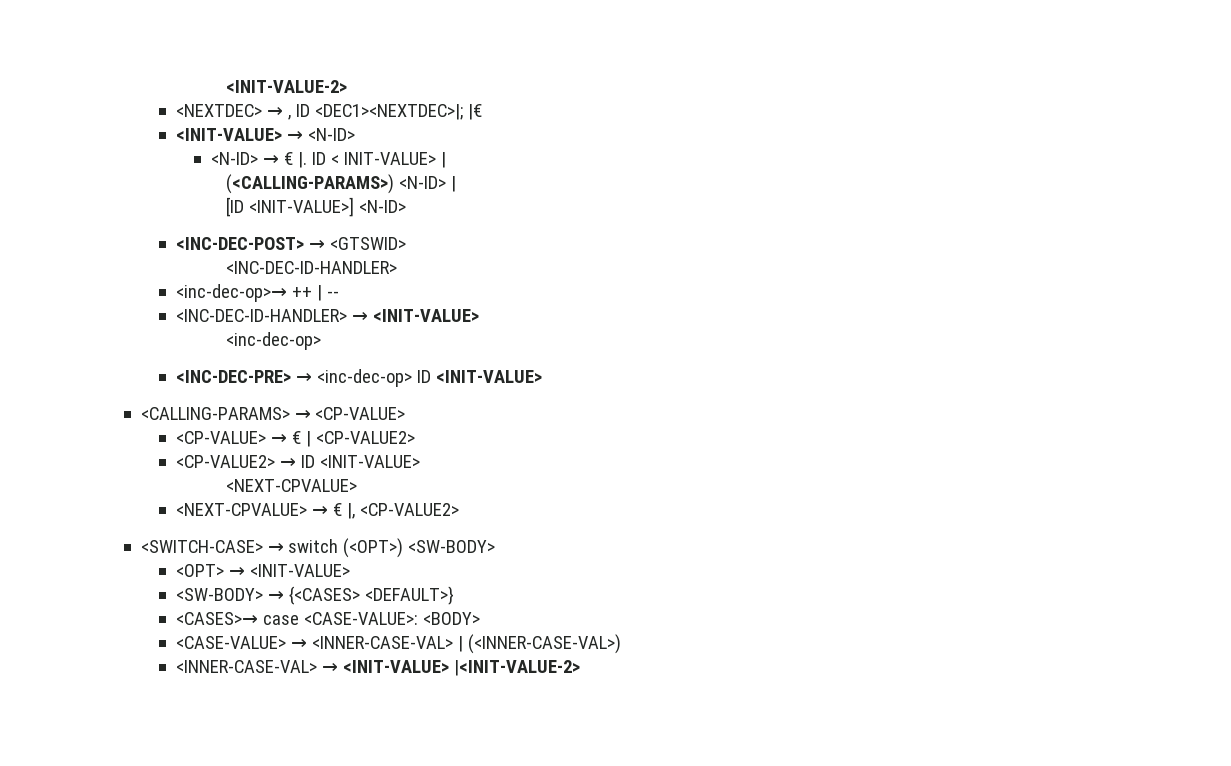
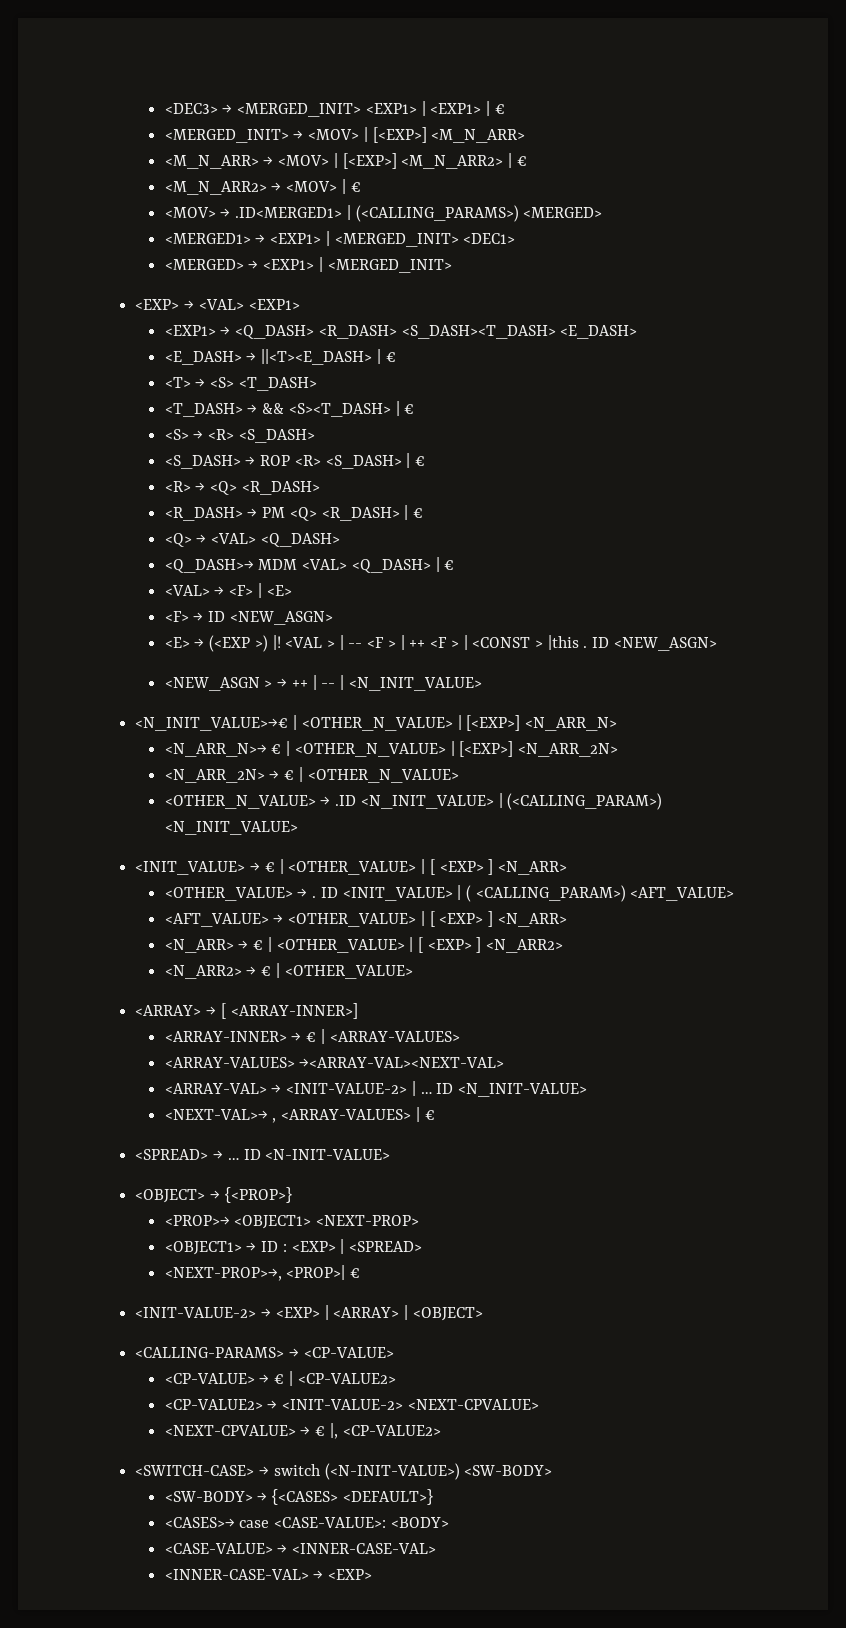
- <INIT-VALUE-2>
- <NEXTDEC> → , ID <DEC1><NEXTDEC>|; |€
- <INIT-VALUE> → <N-ID>
- <N-ID> → € |. ID < INIT-VALUE> |
- (<CALLING-PARAMS>) <N-ID> |
- [ID <INIT-VALUE>] <N-ID>
- <INC-DEC-POST> → <GTSWID>
- <INC-DEC-ID-HANDLER>
- <inc-dec-op>→ ++ | --
- <INC-DEC-ID-HANDLER> → <INIT-VALUE>
- <inc-dec-op>
- <INC-DEC-PRE> → <inc-dec-op> ID <INIT-VALUE>
+ <DEC3> → <MERGED_INIT> <EXP1> | <EXP1> | €
+ <MERGED_INIT> → <MOV> | [<EXP>] <M_N_ARR>
+ <M_N_ARR> → <MOV> | [<EXP>] <M_N_ARR2> | €
+ <M_N_ARR2> → <MOV> | €
+ <MOV> → .ID<MERGED1> | (<CALLING_PARAMS>) <MERGED>
+ <MERGED1> → <EXP1> | <MERGED_INIT> <DEC1>
+ <MERGED> → <EXP1> | <MERGED_INIT>
+ <EXP> → <VAL> <EXP1>
+ <EXP1> → <Q_DASH> <R_DASH> <S_DASH><T_DASH> <E_DASH>
+ <E_DASH> → ||<T><E_DASH> | €
+ <T> → <S> <T_DASH>
+ <T_DASH> → && <S><T_DASH> | €
+ <S> → <R> <S_DASH>
+ <S_DASH> → ROP <R> <S_DASH> | €
+ <R> → <Q> <R_DASH>
+ <R_DASH> → PM <Q> <R_DASH> | €
+ <Q> → <VAL> <Q_DASH>
+ <Q_DASH>→ MDM <VAL> <Q_DASH> | €
+ <VAL> → <F> | <E>
+ <F> → ID <NEW_ASGN>
+ <E> → (<EXP >) |! <VAL > | -- <F > | ++ <F > | <CONST > |this . ID <NEW_ASGN>
+ <NEW_ASGN > → ++ | -- | <N_INIT_VALUE>
+ <N_INIT_VALUE>→€ | <OTHER_N_VALUE> | [<EXP>] <N_ARR_N>
+ <N_ARR_N>→ € | <OTHER_N_VALUE> | [<EXP>] <N_ARR_2N>
+ <N_ARR_2N> → € | <OTHER_N_VALUE>
+ <OTHER_N_VALUE> → .ID <N_INIT_VALUE> | (<CALLING_PARAM>) <N_INIT_VALUE>
+ <INIT_VALUE> → € | <OTHER_VALUE> | [ <EXP> ] <N_ARR>
+ <OTHER_VALUE> → . ID <INIT_VALUE> | ( <CALLING_PARAM>) <AFT_VALUE>
+ <AFT_VALUE> → <OTHER_VALUE> | [ <EXP> ] <N_ARR>
+ <N_ARR> → € | <OTHER_VALUE> | [ <EXP> ] <N_ARR2>
+ <N_ARR2> → € | <OTHER_VALUE>
+ <ARRAY> → [ <ARRAY-INNER>]
+ <ARRAY-INNER> → € | <ARRAY-VALUES>
+ <ARRAY-VALUES> →<ARRAY-VAL><NEXT-VAL>
+ <ARRAY-VAL> → <INIT-VALUE-2> | … ID <N_INIT-VALUE>
+ <NEXT-VAL>→ , <ARRAY-VALUES> | €
+ <SPREAD> → … ID <N-INIT-VALUE>
+ <OBJECT> → {<PROP>}
+ <PROP>→ <OBJECT1> <NEXT-PROP>
+ <OBJECT1> → ID : <EXP> | <SPREAD>
+ <NEXT-PROP>→, <PROP>| €
+ <INIT-VALUE-2> → <EXP> | <ARRAY> | <OBJECT>
- <CP-VALUE2> → ID <INIT-VALUE>
- <NEXT-CPVALUE>
+ <CP-VALUE2> → <INIT-VALUE-2> <NEXT-CPVALUE>
- <SWITCH-CASE> → switch (<OPT>) <SW-BODY>
- <OPT> → <INIT-VALUE>
+ <SWITCH-CASE> → switch (<N-INIT-VALUE>) <SW-BODY>
- <CASE-VALUE> → <INNER-CASE-VAL> | (<INNER-CASE-VAL>)
+ <CASE-VALUE> → <INNER-CASE-VAL>
- <INNER-CASE-VAL> → <INIT-VALUE> |<INIT-VALUE-2>
+ <INNER-CASE-VAL> → <EXP>

